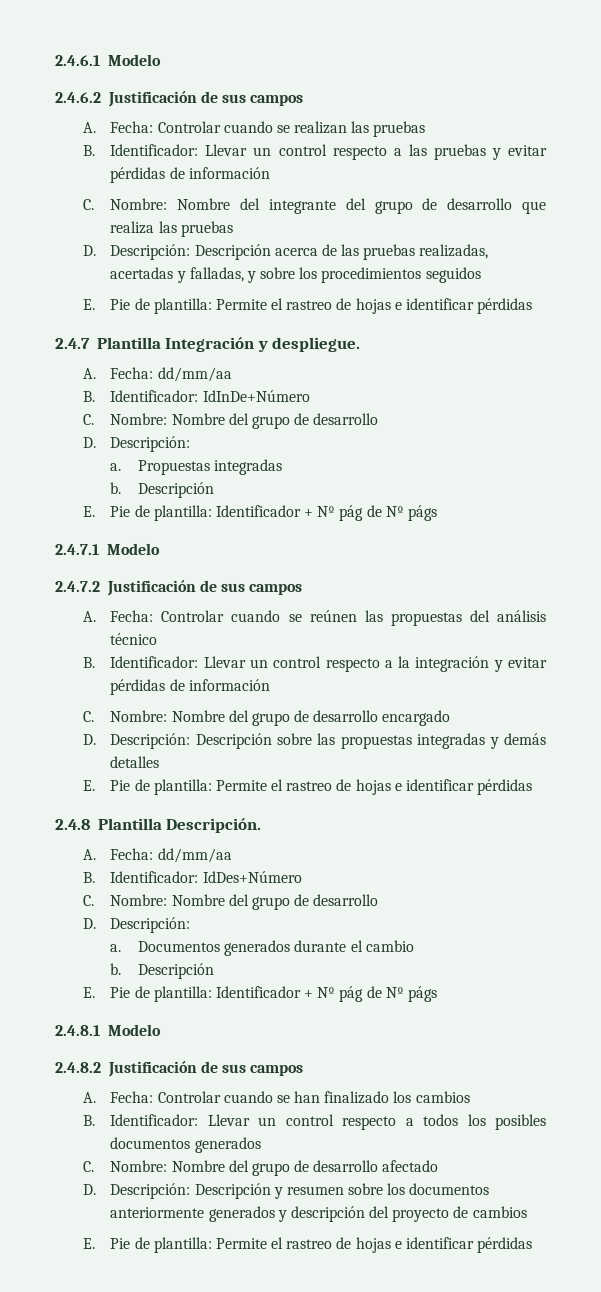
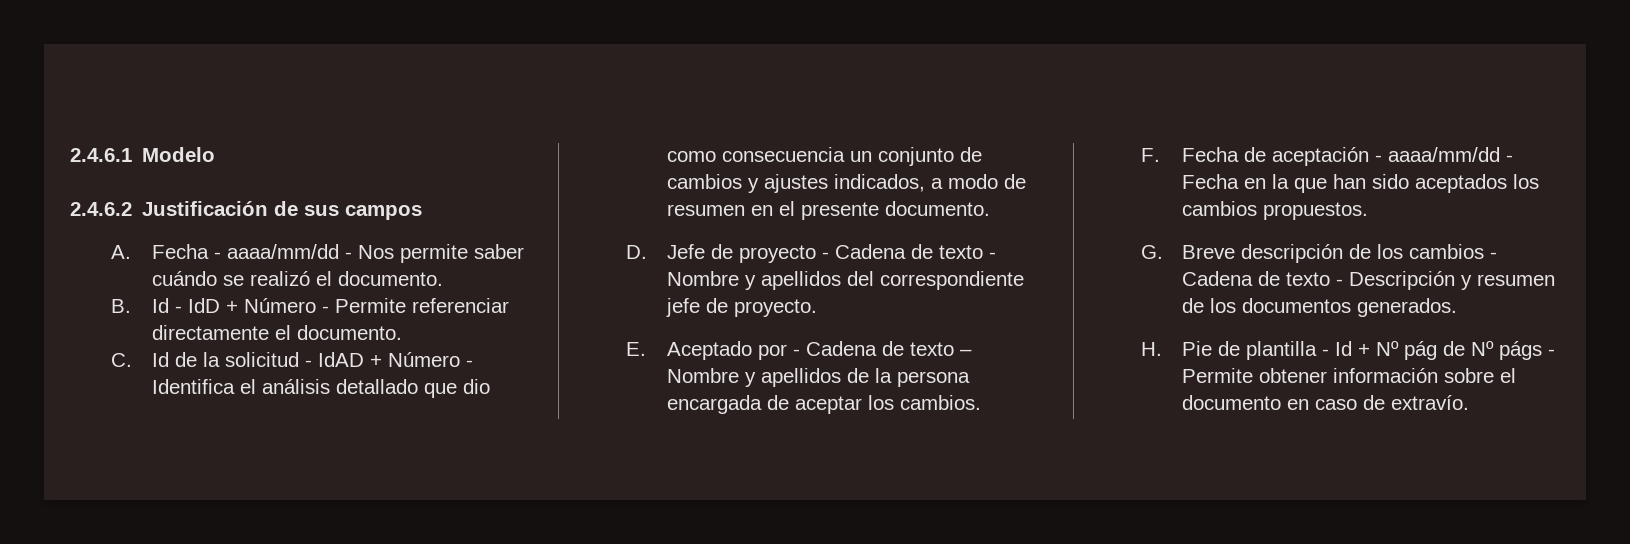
- A. Fecha: Controlar cuando se realizan las pruebas
- B. Identificador: Llevar un control respecto a las pruebas y evitar pérdidas de información
- C. Nombre: Nombre del integrante del grupo de desarrollo que realiza las pruebas
- D. Descripción: Descripción acerca de las pruebas realizadas, acertadas y falladas, y sobre los procedimientos seguidos
- E. Pie de plantilla: Permite el rastreo de hojas e identificar pérdidas
- 2.4.7 Plantilla Integración y despliegue.
- A. Fecha: dd/mm/aa
- B. Identificador: IdInDe+Número
- C. Nombre: Nombre del grupo de desarrollo
- D. Descripción:
- a. Propuestas integradas
- b. Descripción
- E. Pie de plantilla: Identificador + Nº pág de Nº págs
- 2.4.7.1 Modelo
- 2.4.7.2 Justificación de sus campos
- A. Fecha: Controlar cuando se reúnen las propuestas del análisis técnico
- B. Identificador: Llevar un control respecto a la integración y evitar pérdidas de información
- C. Nombre: Nombre del grupo de desarrollo encargado
- D. Descripción: Descripción sobre las propuestas integradas y demás detalles
- E. Pie de plantilla: Permite el rastreo de hojas e identificar pérdidas
- 2.4.8 Plantilla Descripción.
- A. Fecha: dd/mm/aa
- B. Identificador: IdDes+Número
- C. Nombre: Nombre del grupo de desarrollo
- D. Descripción:
- a. Documentos generados durante el cambio
- b. Descripción
- E. Pie de plantilla: Identificador + Nº pág de Nº págs
- 2.4.8.1 Modelo
- 2.4.8.2 Justificación de sus campos
- A. Fecha: Controlar cuando se han finalizado los cambios
- B. Identificador: Llevar un control respecto a todos los posibles documentos generados
- C. Nombre: Nombre del grupo de desarrollo afectado
- D. Descripción: Descripción y resumen sobre los documentos anteriormente generados y descripción del proyecto de cambios
- E. Pie de plantilla: Permite el rastreo de hojas e identificar pérdidas
+ A. Fecha - aaaa/mm/dd - Nos permite saber cuándo se realizó el documento.
+ B. Id - IdD + Número - Permite referenciar directamente el documento.
+ C. Id de la solicitud - IdAD + Número - Identifica el análisis detallado que dio como consecuencia un conjunto de cambios y ajustes indicados, a modo de resumen en el presente documento.
+ D. Jefe de proyecto - Cadena de texto - Nombre y apellidos del correspondiente jefe de proyecto.
+ E. Aceptado por - Cadena de texto – Nombre y apellidos de la persona encargada de aceptar los cambios.
+ F. Fecha de aceptación - aaaa/mm/dd - Fecha en la que han sido aceptados los cambios propuestos.
+ G. Breve descripción de los cambios - Cadena de texto - Descripción y resumen de los documentos generados.
+ H. Pie de plantilla - Id + Nº pág de Nº págs - Permite obtener información sobre el documento en caso de extravío.

